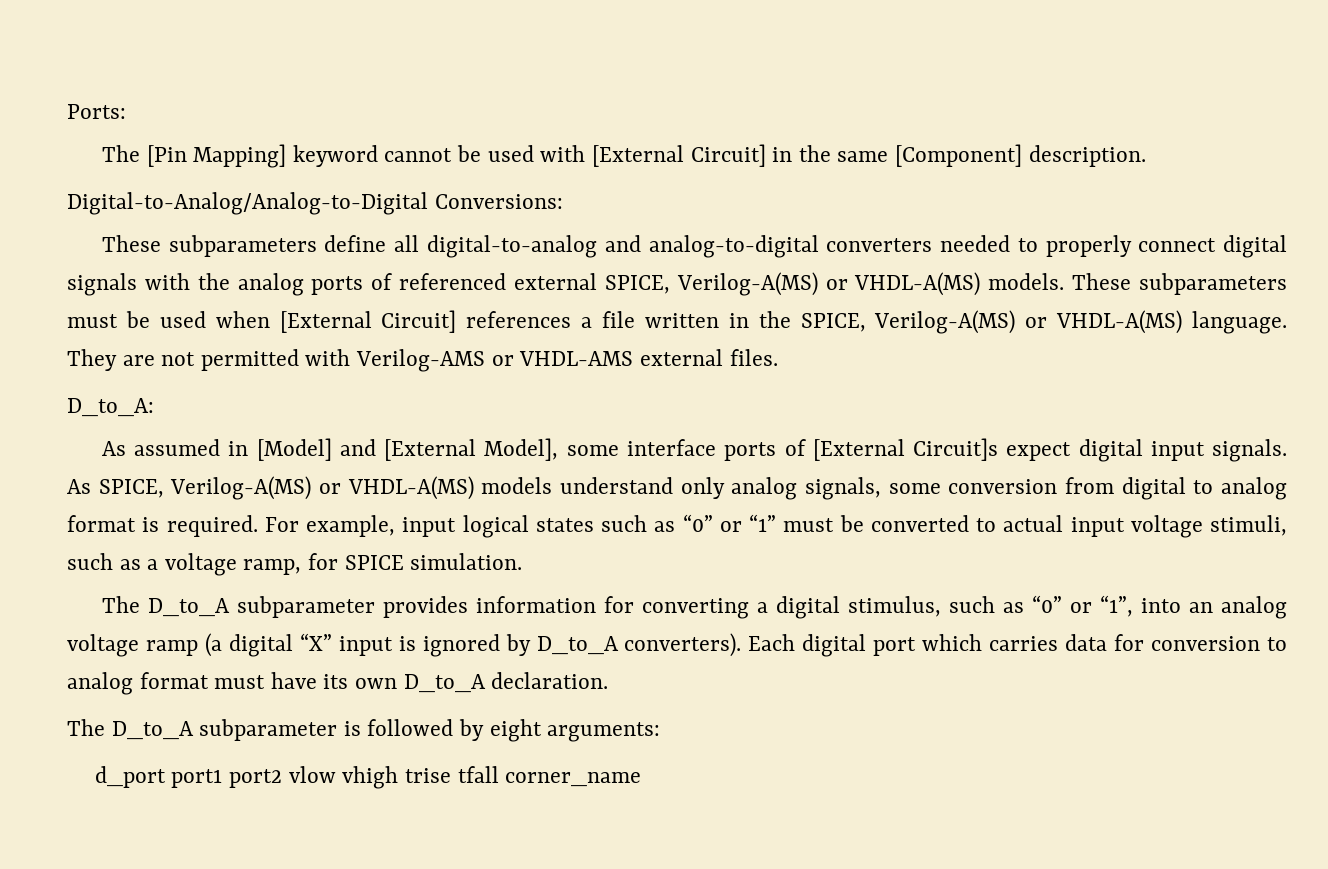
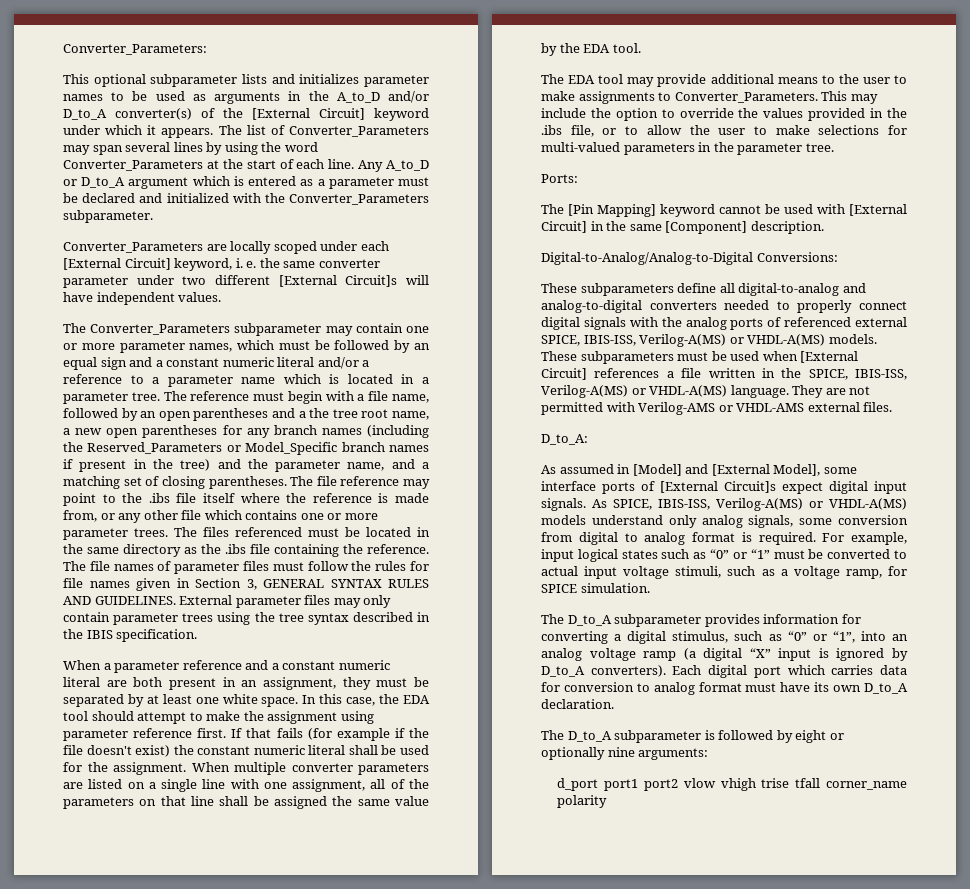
+ Converter_Parameters:
+ This optional subparameter lists and initializes parameter names to be used as arguments in the A_to_D and/or D_to_A converter(s) of the [External Circuit] keyword under which it appears. The list of Converter_Parameters may span several lines by using the word Converter_Parameters at the start of each line. Any A_to_D or D_to_A argument which is entered as a parameter must be declared and initialized with the Converter_Parameters subparameter.
+ Converter_Parameters are locally scoped under each [External Circuit] keyword, i. e. the same converter parameter under two different [External Circuit]s will have independent values.
+ The Converter_Parameters subparameter may contain one or more parameter names, which must be followed by an equal sign and a constant numeric literal and/or a reference to a parameter name which is located in a parameter tree. The reference must begin with a file name, followed by an open parentheses and a the tree root name, a new open parentheses for any branch names (including the Reserved_Parameters or Model_Specific branch names if present in the tree) and the parameter name, and a matching set of closing parentheses. The file reference may point to the .ibs file itself where the reference is made from, or any other file which contains one or more parameter trees. The files referenced must be located in the same directory as the .ibs file containing the reference. The file names of parameter files must follow the rules for file names given in Section 3, GENERAL SYNTAX RULES AND GUIDELINES. External parameter files may only contain parameter trees using the tree syntax described in the IBIS specification.
+ When a parameter reference and a constant numeric literal are both present in an assignment, they must be separated by at least one white space. In this case, the EDA tool should attempt to make the assignment using parameter reference first. If that fails (for example if the file doesn't exist) the constant numeric literal shall be used for the assignment. When multiple converter parameters are listed on a single line with one assignment, all of the parameters on that line shall be assigned the same value by the EDA tool.
+ The EDA tool may provide additional means to the user to make assignments to Converter_Parameters. This may include the option to override the values provided in the .ibs file, or to allow the user to make selections for multi-valued parameters in the parameter tree.
- These subparameters define all digital-to-analog and analog-to-digital converters needed to properly connect digital signals with the analog ports of referenced external SPICE, Verilog-A(MS) or VHDL-A(MS) models.
+ These subparameters define all digital-to-analog and analog-to-digital converters needed to properly connect digital signals with the analog ports of referenced external SPICE, IBIS-ISS, Verilog-A(MS) or VHDL-A(MS) models.
- These subparameters must be used when [External Circuit] references a file written in the SPICE, Verilog-A(MS) or VHDL-A(MS) language.
+ These subparameters must be used when [External Circuit] references a file written in the SPICE, IBIS-ISS, Verilog-A(MS) or VHDL-A(MS) language.
- As SPICE, Verilog-A(MS) or VHDL-A(MS) models understand only analog signals, some conversion from digital to analog format is required.
+ As SPICE, IBIS-ISS, Verilog-A(MS) or VHDL-A(MS) models understand only analog signals, some conversion from digital to analog format is required.
- The D_to_A subparameter is followed by eight arguments:
+ The D_to_A subparameter is followed by eight or optionally nine arguments:
- d_port port1 port2 vlow vhigh trise tfall corner_name
+ d_port port1 port2 vlow vhigh trise tfall corner_name polarity

